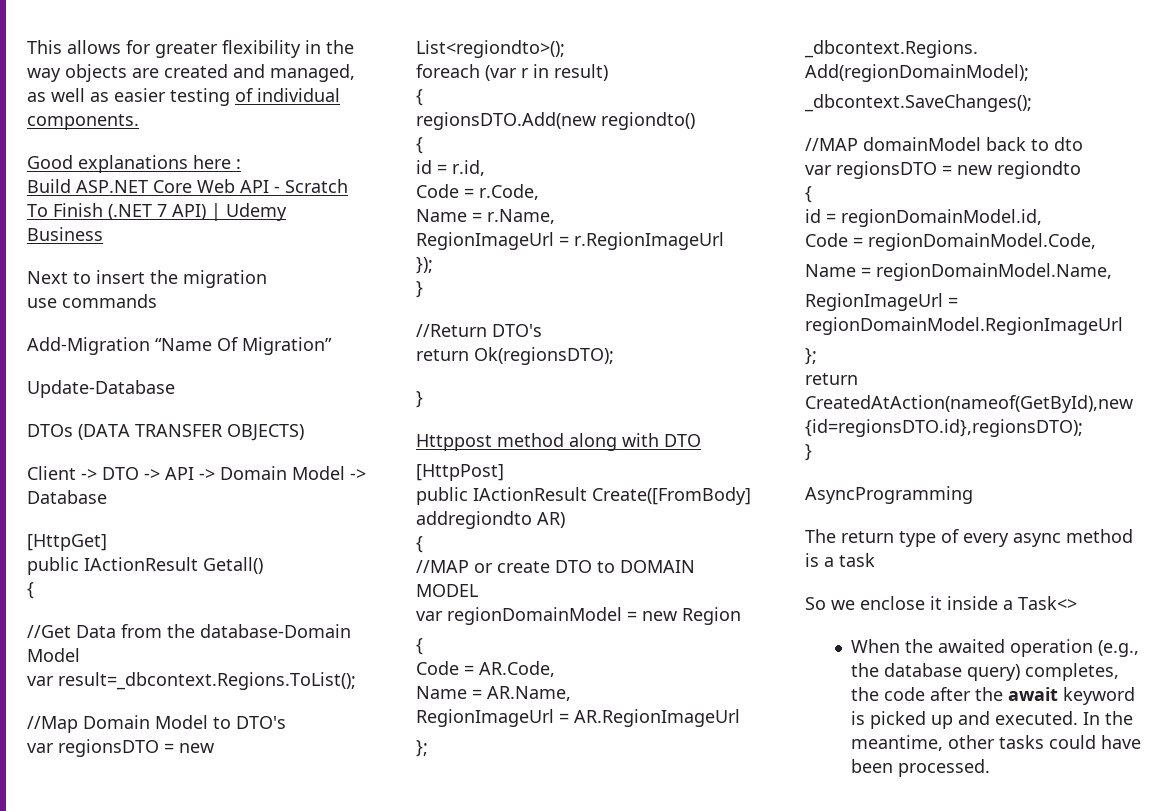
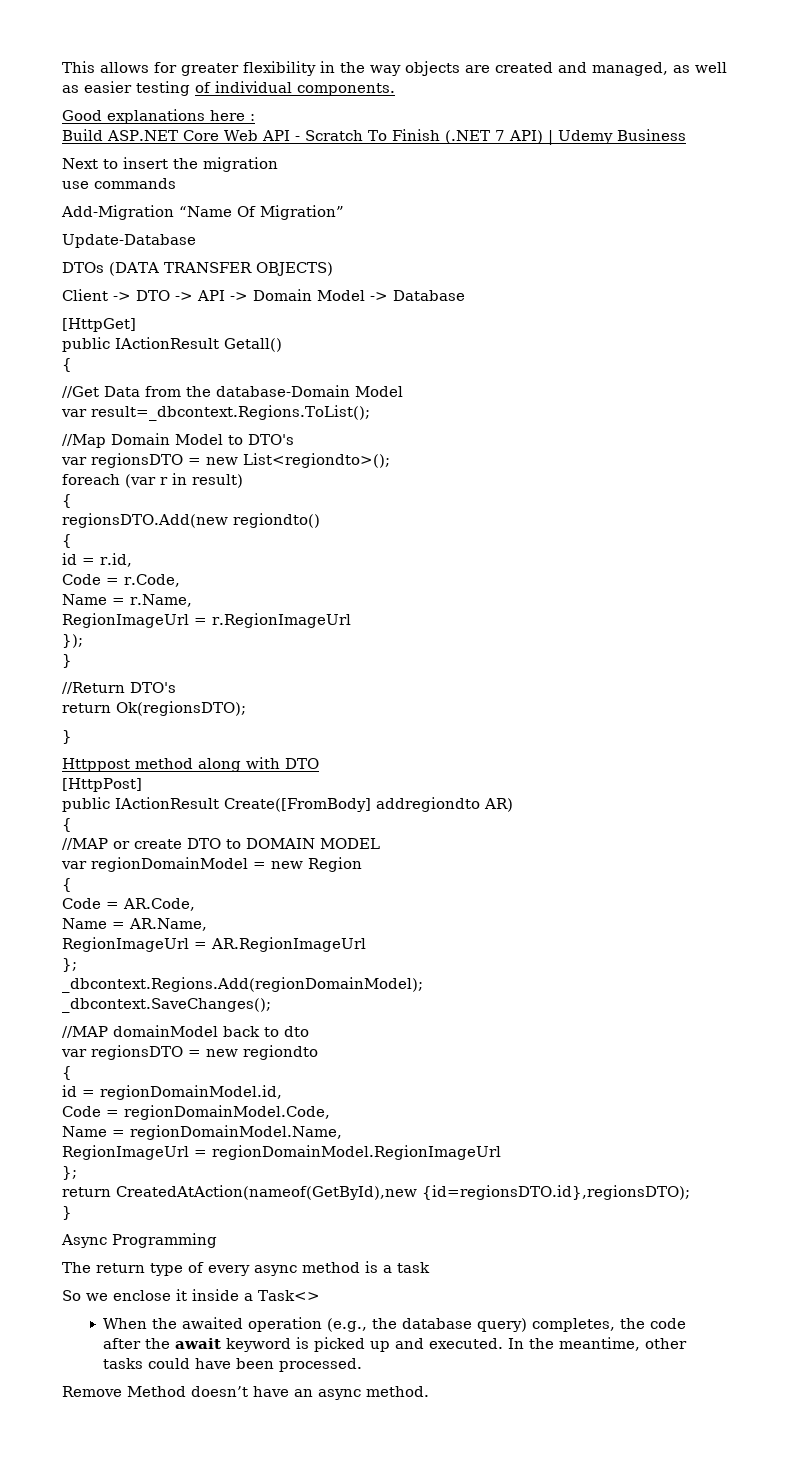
- AsyncProgramming
+ Async Programming
+ Remove Method doesn’t have an async method.

